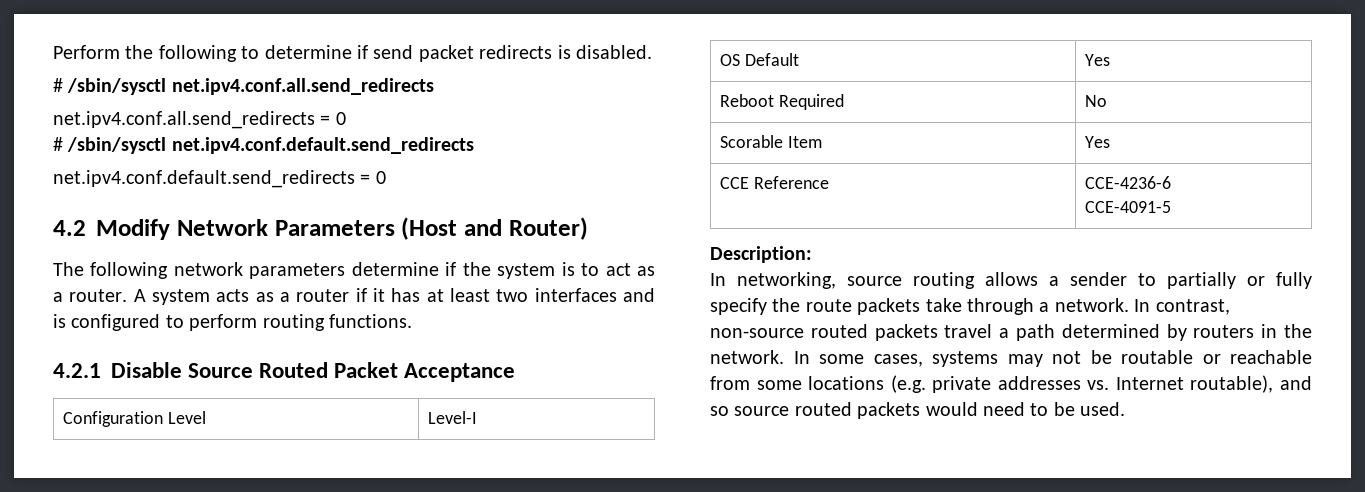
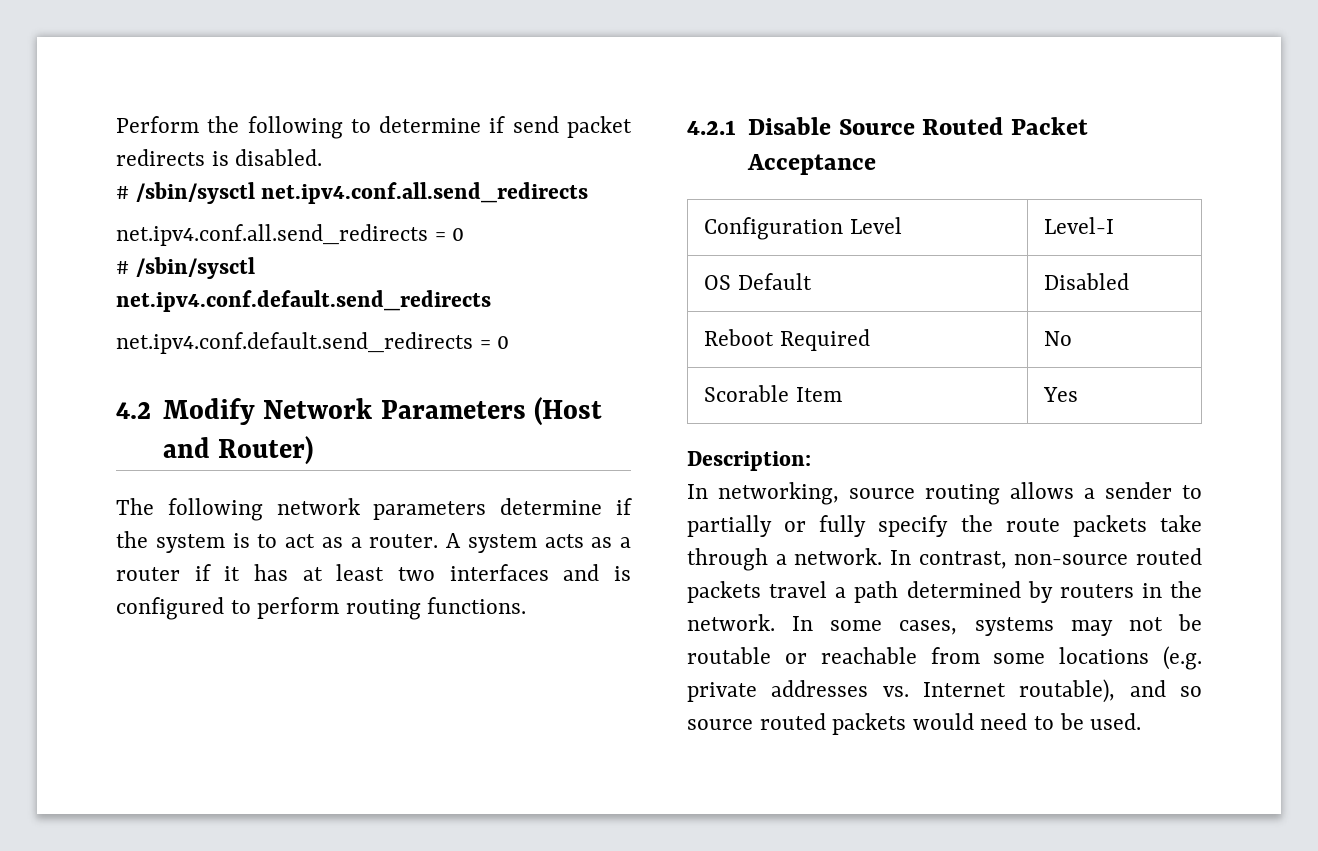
- OS Default | Yes
+ OS Default | Disabled
- CCE Reference | CCE-4236-6
- CCE-4091-5

